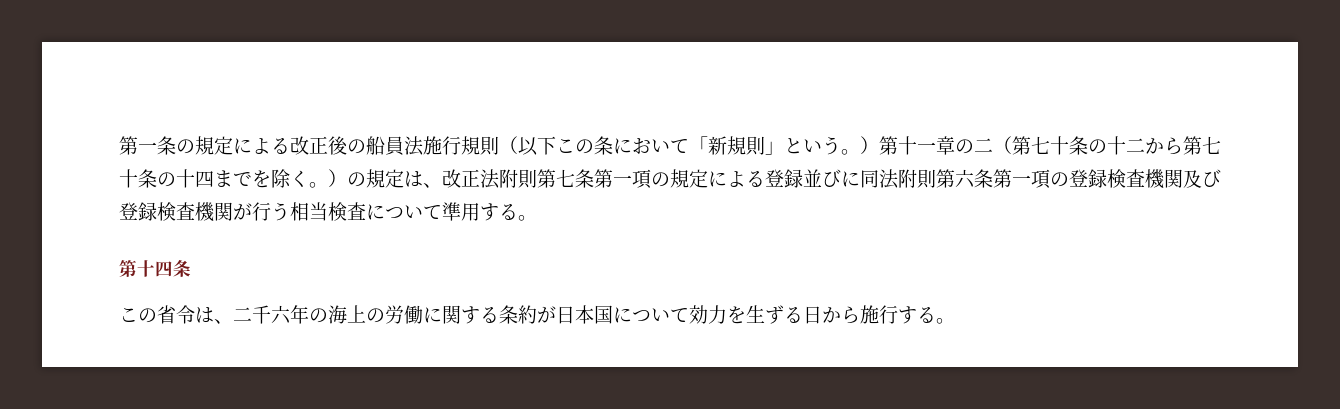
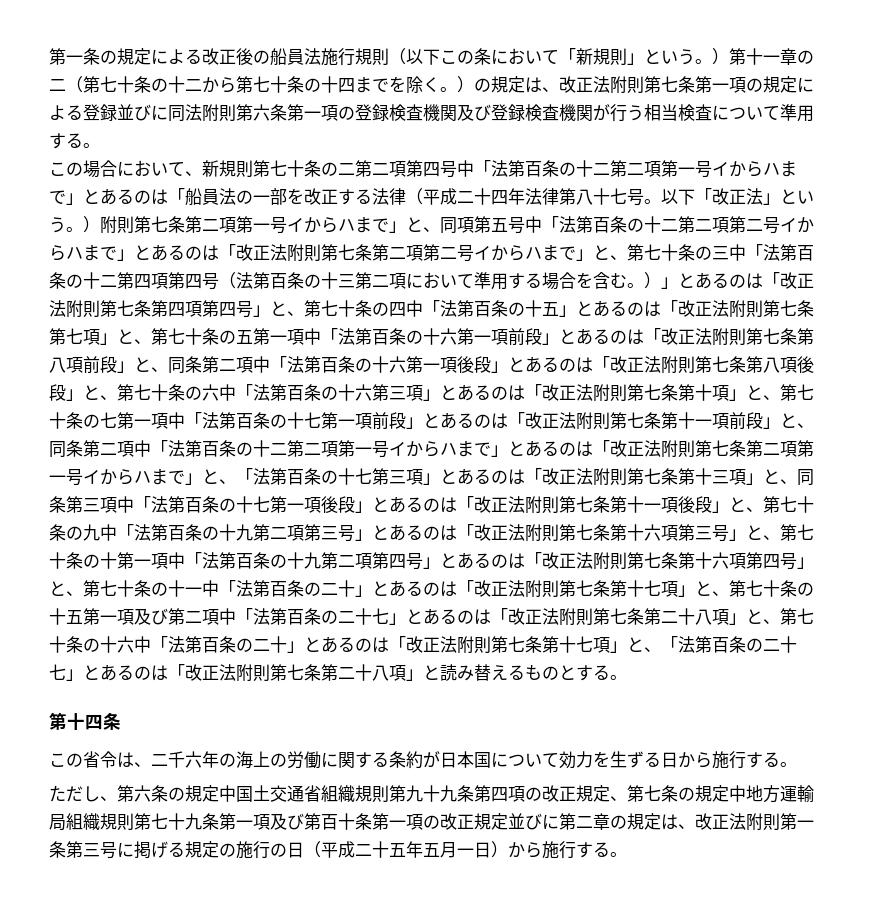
+ この場合において、新規則第七十条の二第二項第四号中「法第百条の十二第二項第一号イからハまで」とあるのは「船員法の一部を改正する法律（平成二十四年法律第八十七号。以下「改正法」という。）附則第七条第二項第一号イからハまで」と、同項第五号中「法第百条の十二第二項第二号イからハまで」とあるのは「改正法附則第七条第二項第二号イからハまで」と、第七十条の三中「法第百条の十二第四項第四号（法第百条の十三第二項において準用する場合を含む。）」とあるのは「改正法附則第七条第四項第四号」と、第七十条の四中「法第百条の十五」とあるのは「改正法附則第七条第七項」と、第七十条の五第一項中「法第百条の十六第一項前段」とあるのは「改正法附則第七条第八項前段」と、同条第二項中「法第百条の十六第一項後段」とあるのは「改正法附則第七条第八項後段」と、第七十条の六中「法第百条の十六第三項」とあるのは「改正法附則第七条第十項」と、第七十条の七第一項中「法第百条の十七第一項前段」とあるのは「改正法附則第七条第十一項前段」と、同条第二項中「法第百条の十二第二項第一号イからハまで」とあるのは「改正法附則第七条第二項第一号イからハまで」と、「法第百条の十七第三項」とあるのは「改正法附則第七条第十三項」と、同条第三項中「法第百条の十七第一項後段」とあるのは「改正法附則第七条第十一項後段」と、第七十条の九中「法第百条の十九第二項第三号」とあるのは「改正法附則第七条第十六項第三号」と、第七十条の十第一項中「法第百条の十九第二項第四号」とあるのは「改正法附則第七条第十六項第四号」と、第七十条の十一中「法第百条の二十」とあるのは「改正法附則第七条第十七項」と、第七十条の十五第一項及び第二項中「法第百条の二十七」とあるのは「改正法附則第七条第二十八項」と、第七十条の十六中「法第百条の二十」とあるのは「改正法附則第七条第十七項」と、「法第百条の二十七」とあるのは「改正法附則第七条第二十八項」と読み替えるものとする。
+ ただし、第六条の規定中国土交通省組織規則第九十九条第四項の改正規定、第七条の規定中地方運輸局組織規則第七十九条第一項及び第百十条第一項の改正規定並びに第二章の規定は、改正法附則第一条第三号に掲げる規定の施行の日（平成二十五年五月一日）から施行する。

